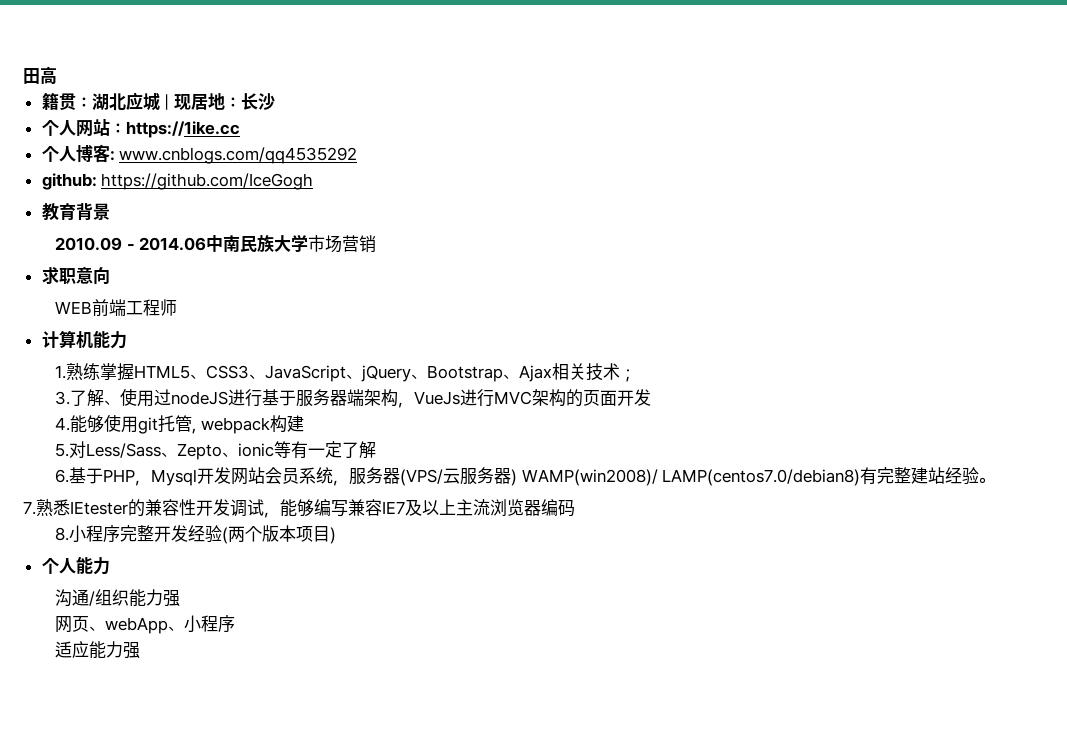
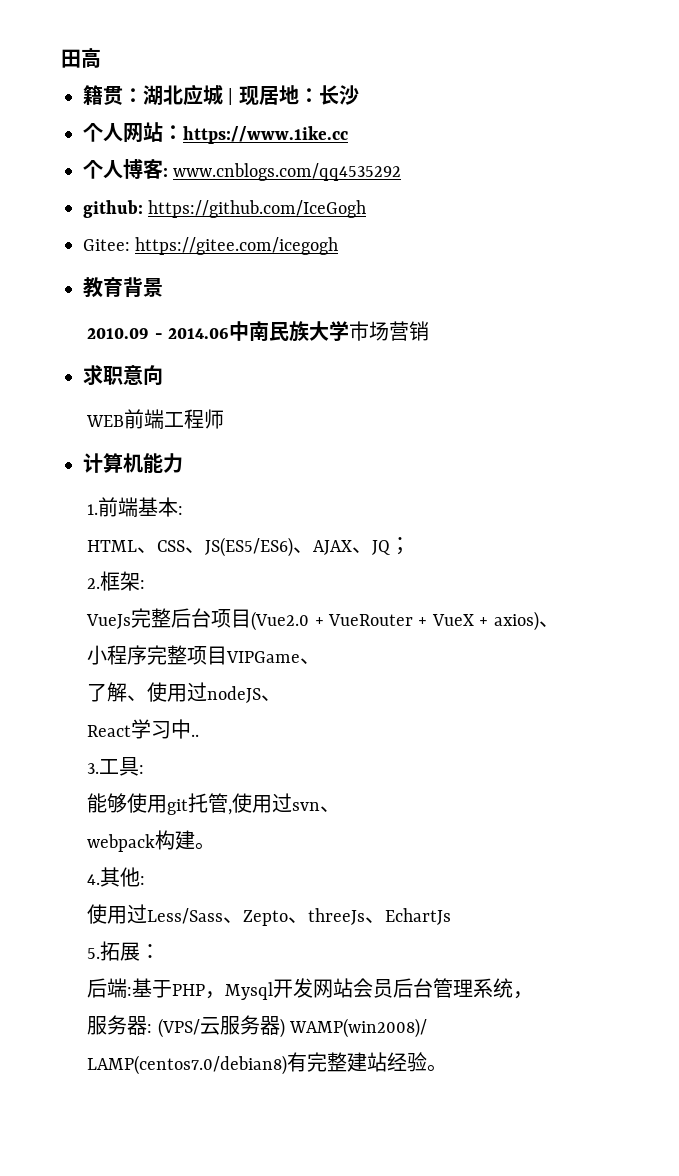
- 个人网站：https://1ike.cc
+ 个人网站：https://www.1ike.cc
+ Gitee: https://gitee.com/icegogh
- 1.熟练掌握HTML5、CSS3、JavaScript、jQuery、Bootstrap、Ajax相关技术；
- 3.了解、使用过nodeJS进行基于服务器端架构，VueJs进行MVC架构的页面开发
- 4.能够使用git托管, webpack构建
- 5.对Less/Sass、Zepto、ionic等有一定了解
- 6.基于PHP，Mysql开发网站会员系统，服务器(VPS/云服务器) WAMP(win2008)/ LAMP(centos7.0/debian8)有完整建站经验。
+ 1.前端基本:
+ HTML、CSS、JS(ES5/ES6)、AJAX、JQ；
+ 2.框架:
+ VueJs完整后台项目(Vue2.0 + VueRouter + VueX + axios)、
+ 小程序完整项目VIPGame、
+ 了解、使用过nodeJS、
+ React学习中..
+ 3.工具:
+ 能够使用git托管,使用过svn、
+ webpack构建。
+ 4.其他:
+ 使用过Less/Sass、Zepto、threeJs、EchartJs
+ 5.拓展：
+ 后端:基于PHP，Mysql开发网站会员后台管理系统，
+ 服务器: (VPS/云服务器) WAMP(win2008)/ LAMP(centos7.0/debian8)有完整建站经验。
- 7.熟悉IEtester的兼容性开发调试，能够编写兼容IE7及以上主流浏览器编码
- 8.小程序完整开发经验(两个版本项目)
- 个人能力
- 沟通/组织能力强
- 网页、webApp、小程序
- 适应能力强

